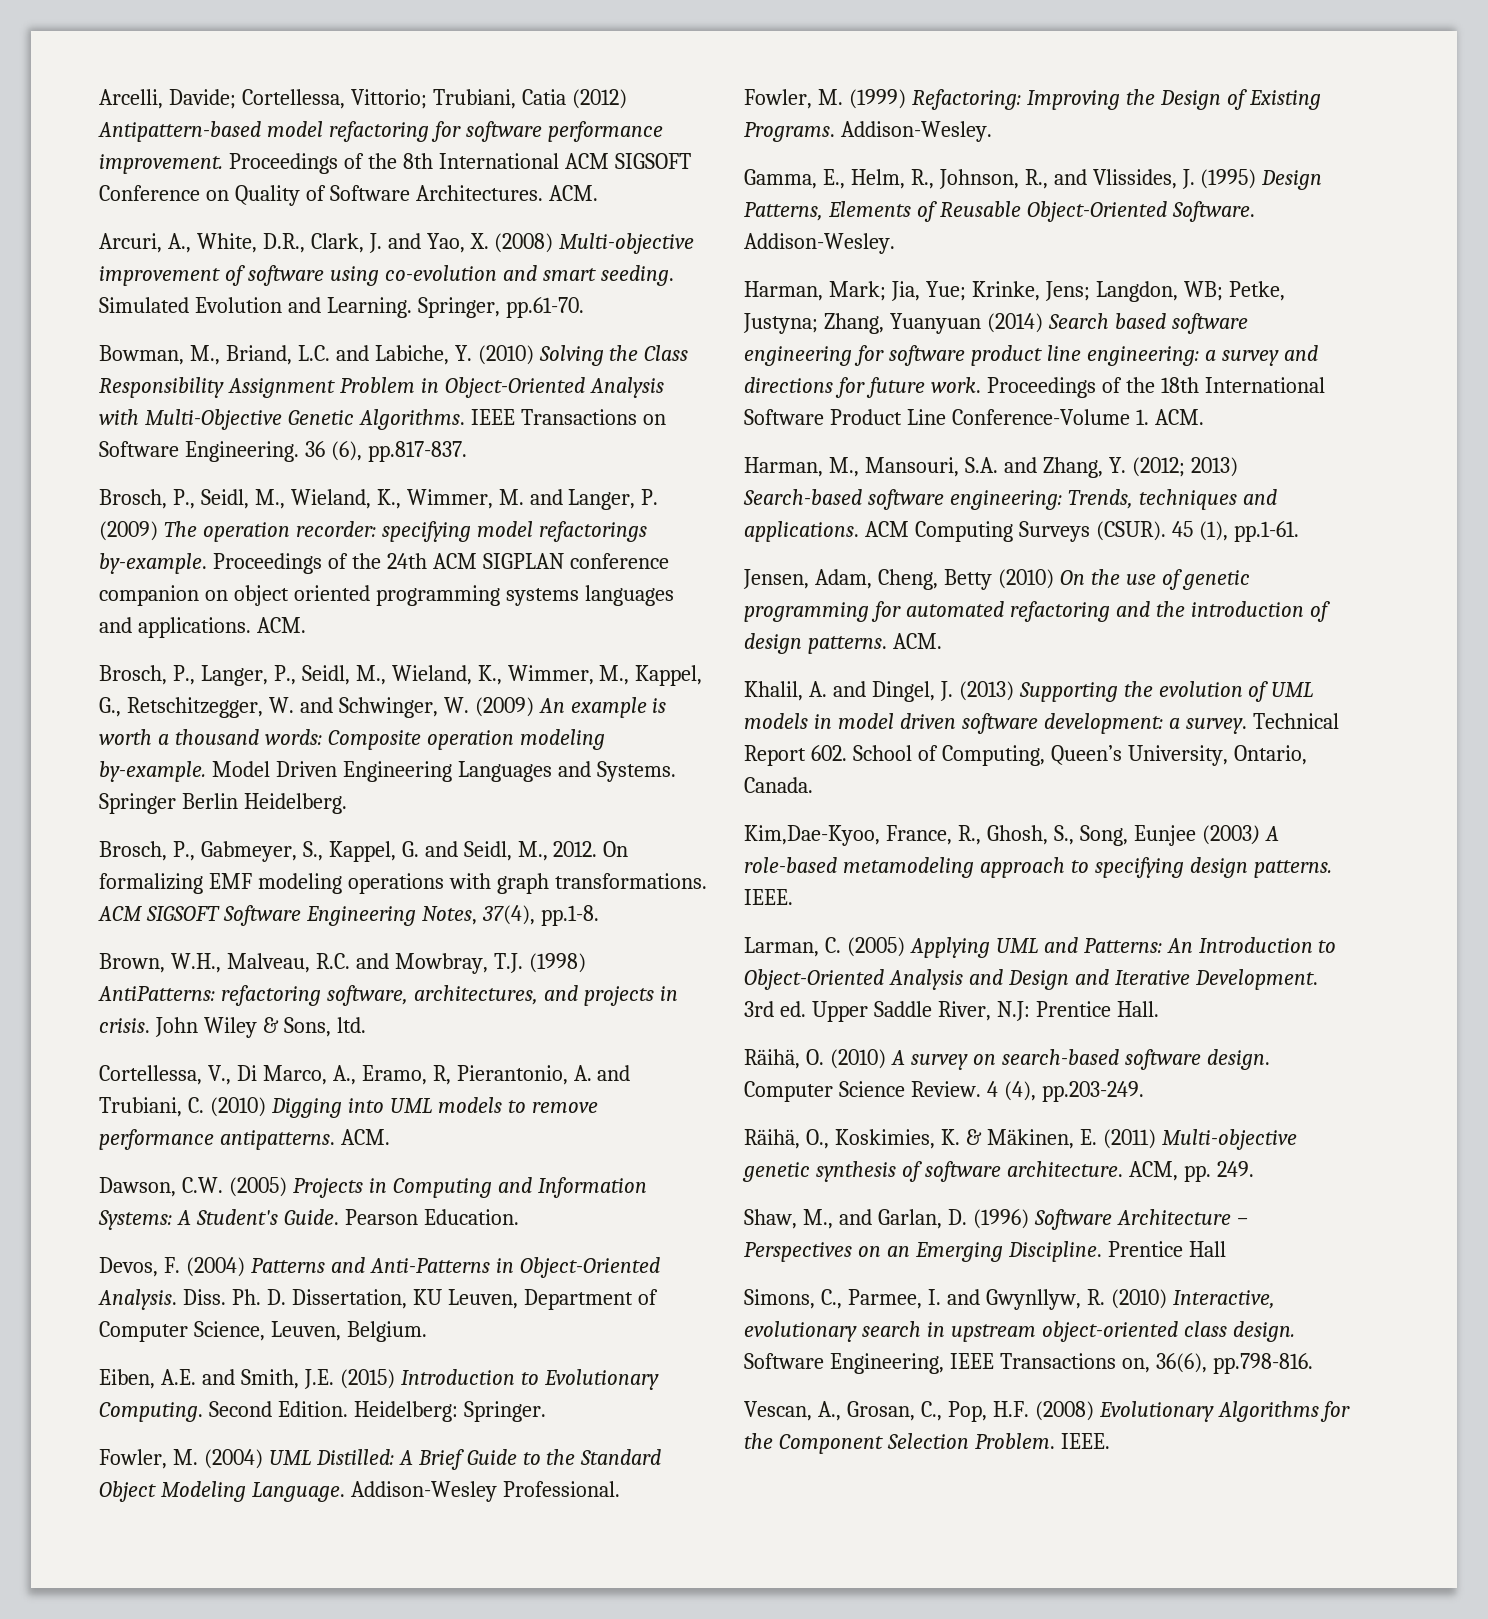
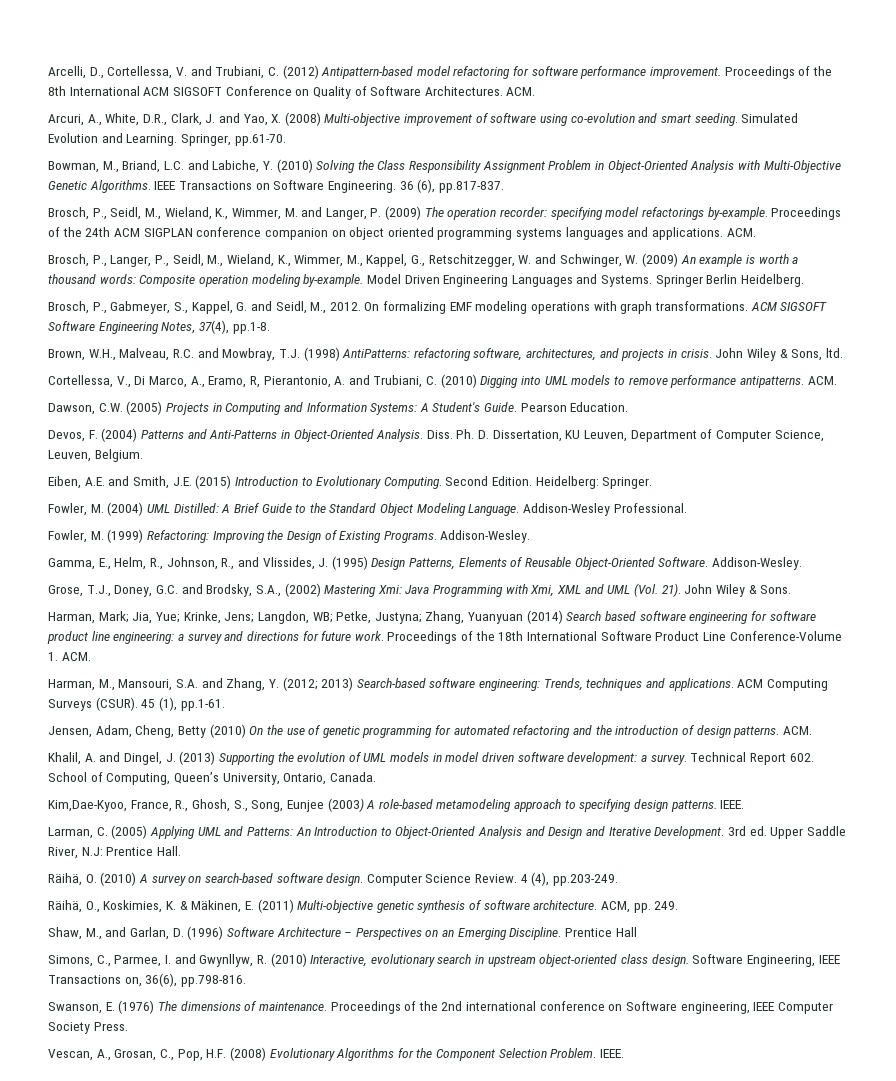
- Arcelli, Davide; Cortellessa, Vittorio; Trubiani, Catia (2012) Antipattern-based model refactoring for software performance improvement.
+ Arcelli, D., Cortellessa, V. and Trubiani, C. (2012) Antipattern-based model refactoring for software performance improvement.
+ Grose, T.J., Doney, G.C. and Brodsky, S.A., (2002) Mastering Xmi: Java Programming with Xmi, XML and UML (Vol. 21). John Wiley & Sons.
+ Swanson, E. (1976) The dimensions of maintenance. Proceedings of the 2nd international conference on Software engineering, IEEE Computer Society Press.

